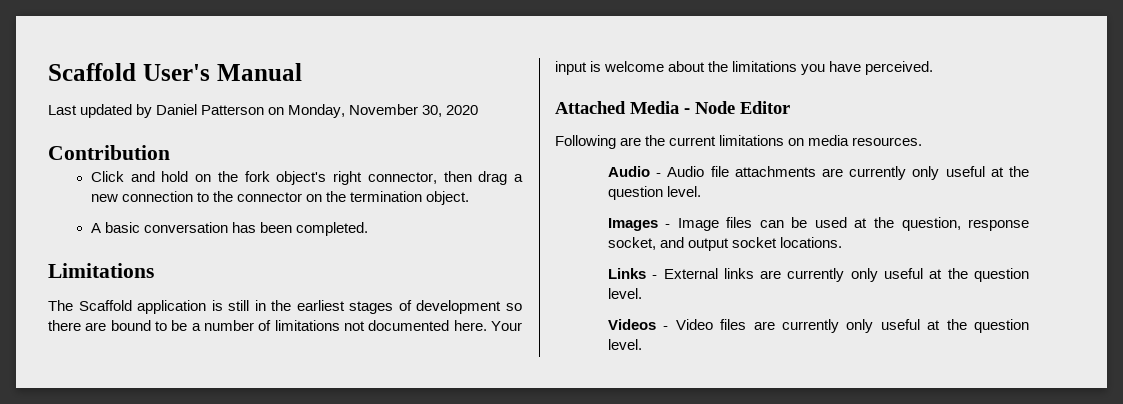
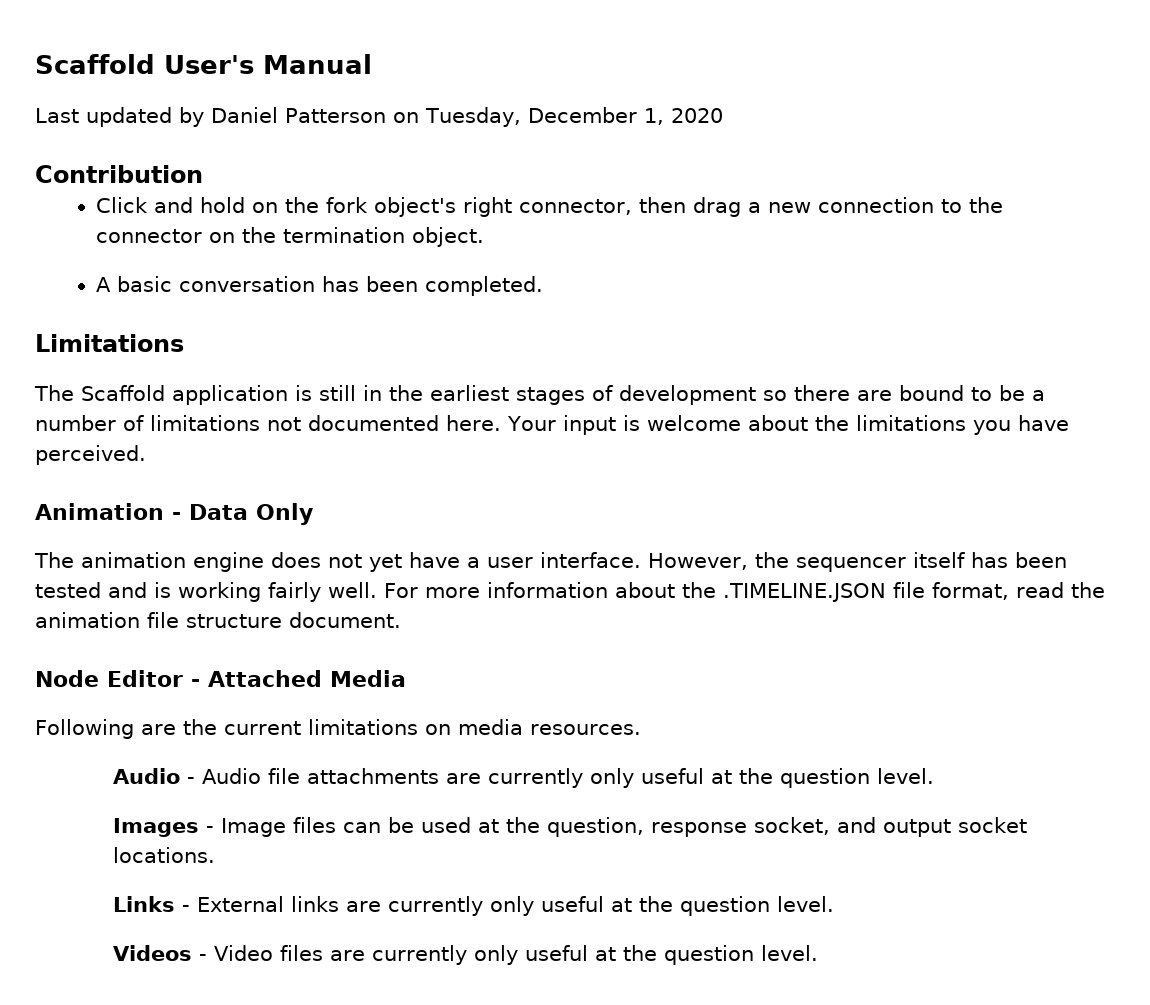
- Last updated by Daniel Patterson on Monday, November 30, 2020
+ Last updated by Daniel Patterson on Tuesday, December 1, 2020
- Attached Media - Node Editor
+ Animation - Data Only
+ The animation engine does not yet have a user interface. However, the sequencer itself has been tested and is working fairly well. For more information about the .TIMELINE.JSON file format, read the animation file structure document.
+ Node Editor - Attached Media

